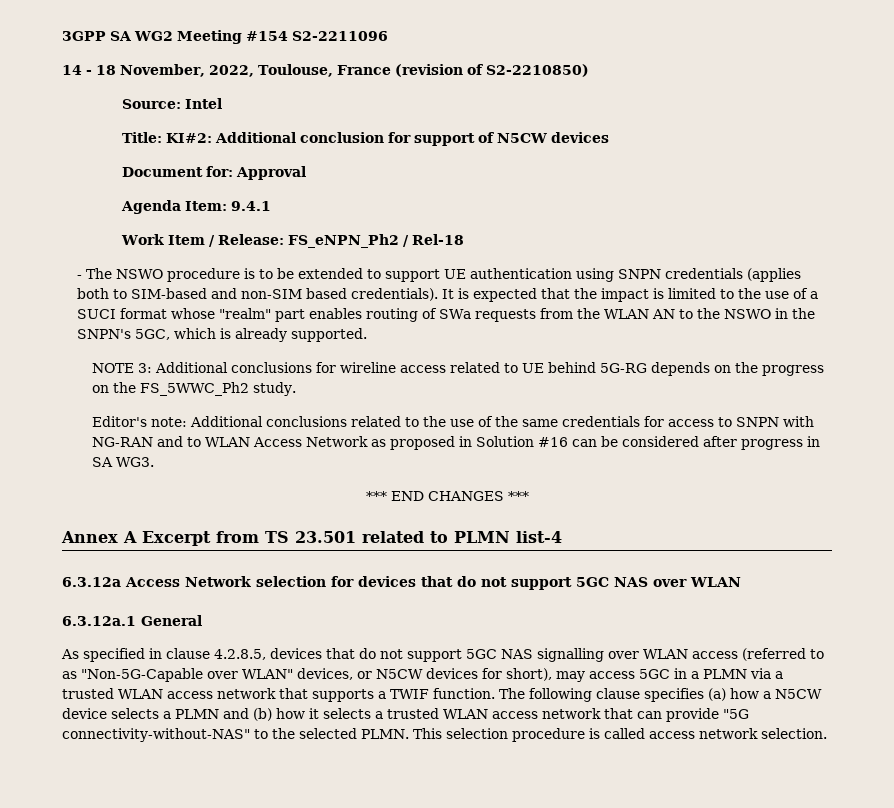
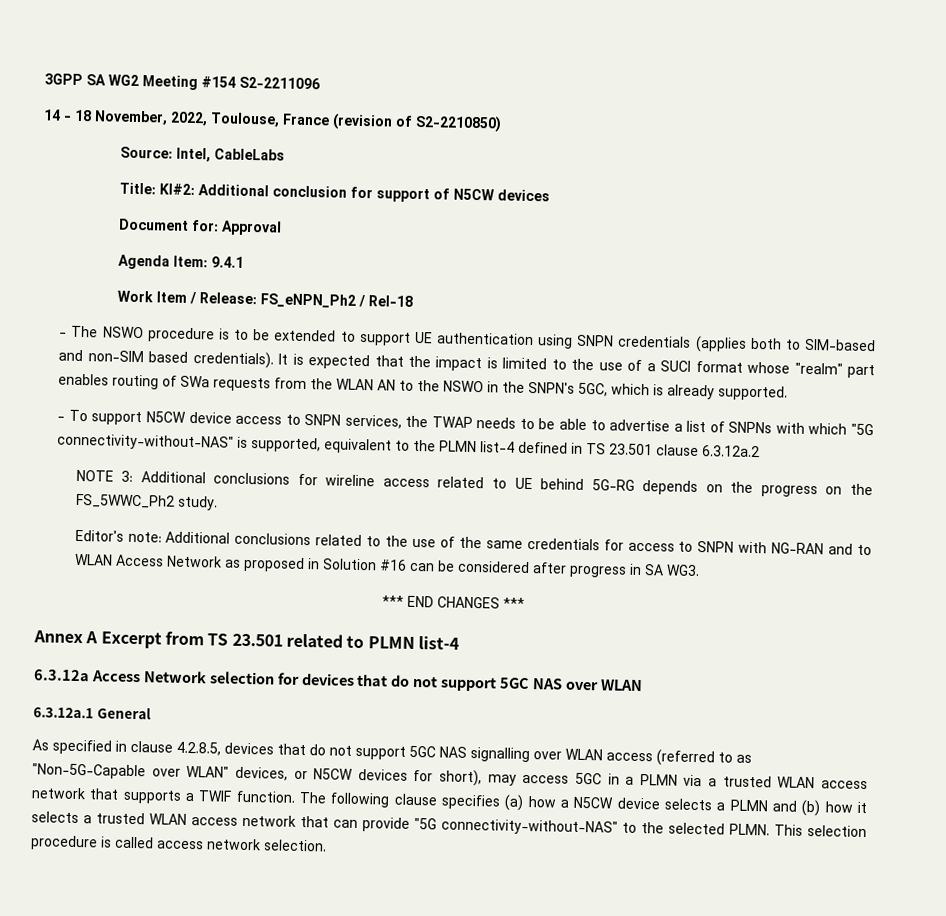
- Source: Intel
+ Source: Intel, CableLabs
+ - To support N5CW device access to SNPN services, the TWAP needs to be able to advertise a list of SNPNs with which "5G connectivity-without-NAS" is supported, equivalent to the PLMN list-4 defined in TS 23.501 clause 6.3.12a.2

